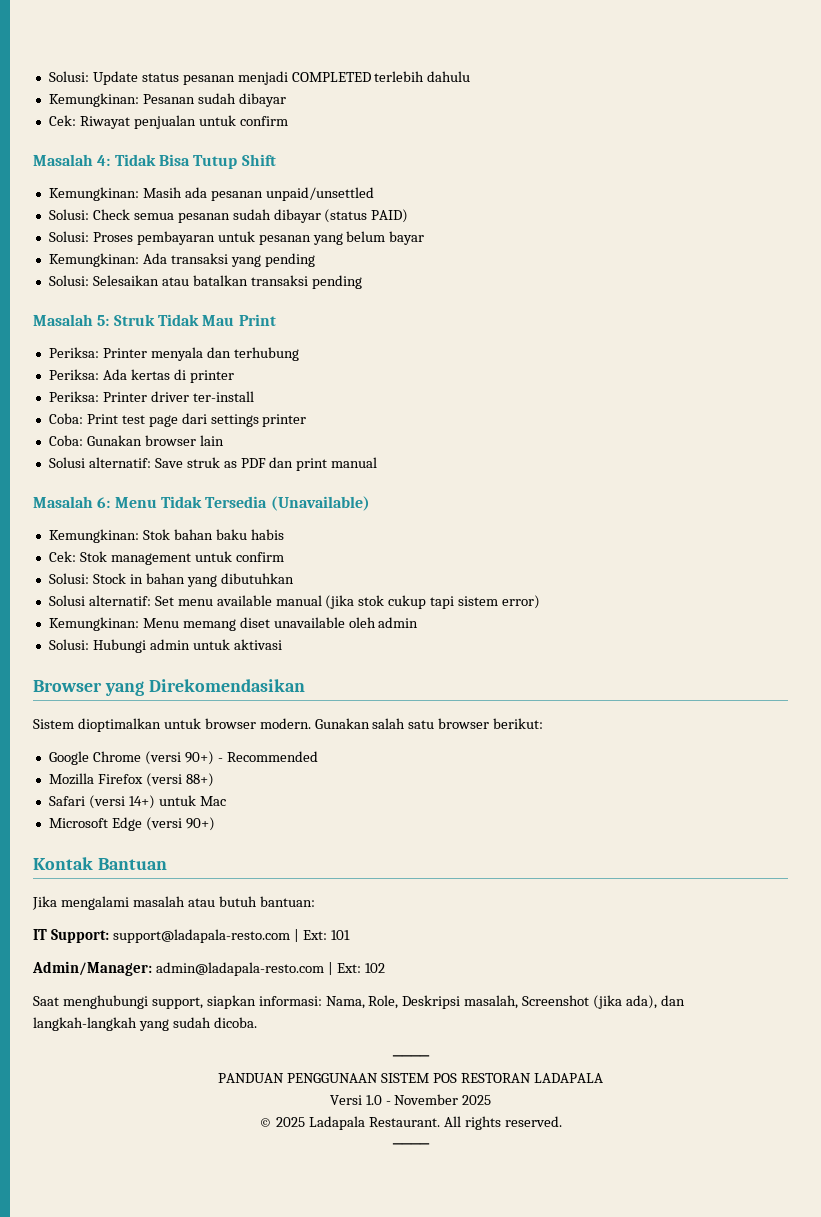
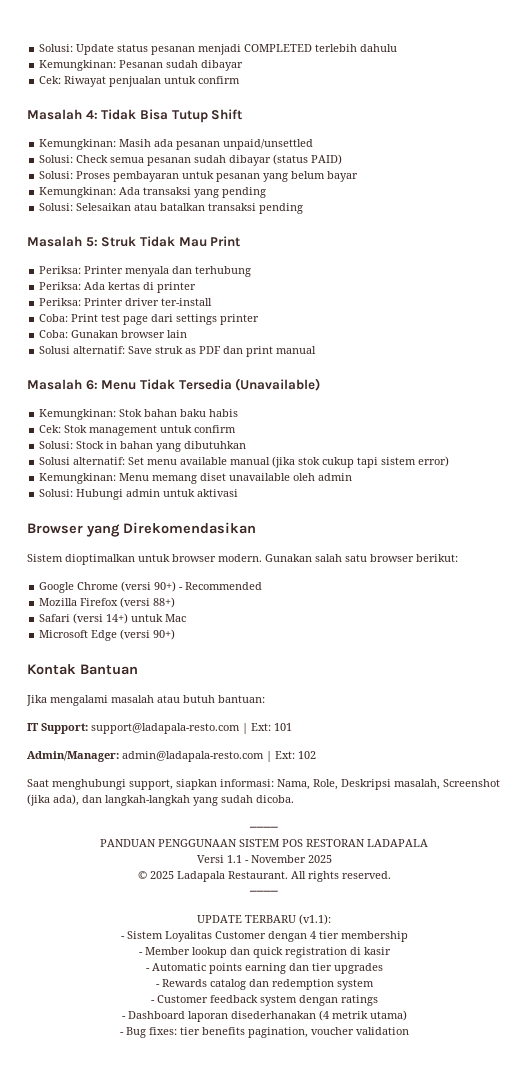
- Versi 1.0 - November 2025
+ Versi 1.1 - November 2025
+ UPDATE TERBARU (v1.1):
+ - Sistem Loyalitas Customer dengan 4 tier membership
+ - Member lookup dan quick registration di kasir
+ - Automatic points earning dan tier upgrades
+ - Rewards catalog dan redemption system
+ - Customer feedback system dengan ratings
+ - Dashboard laporan disederhanakan (4 metrik utama)
+ - Bug fixes: tier benefits pagination, voucher validation

